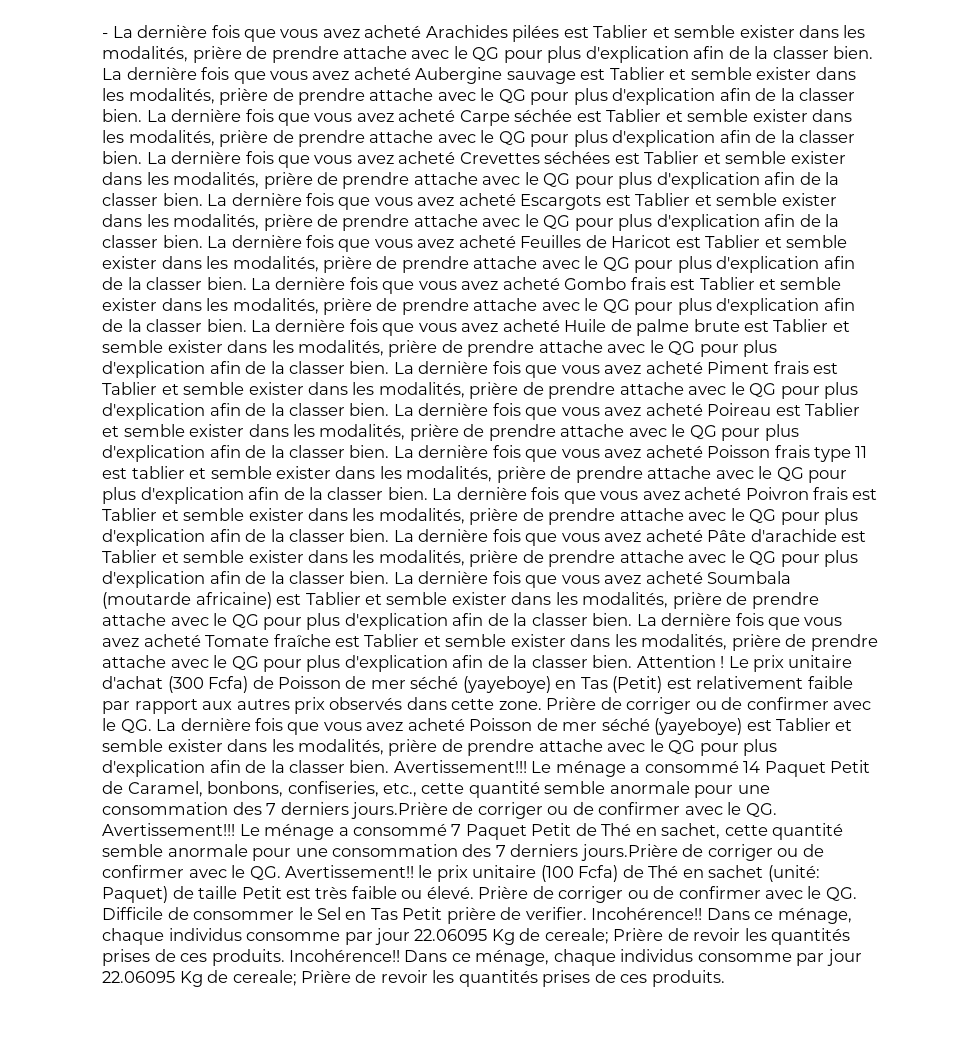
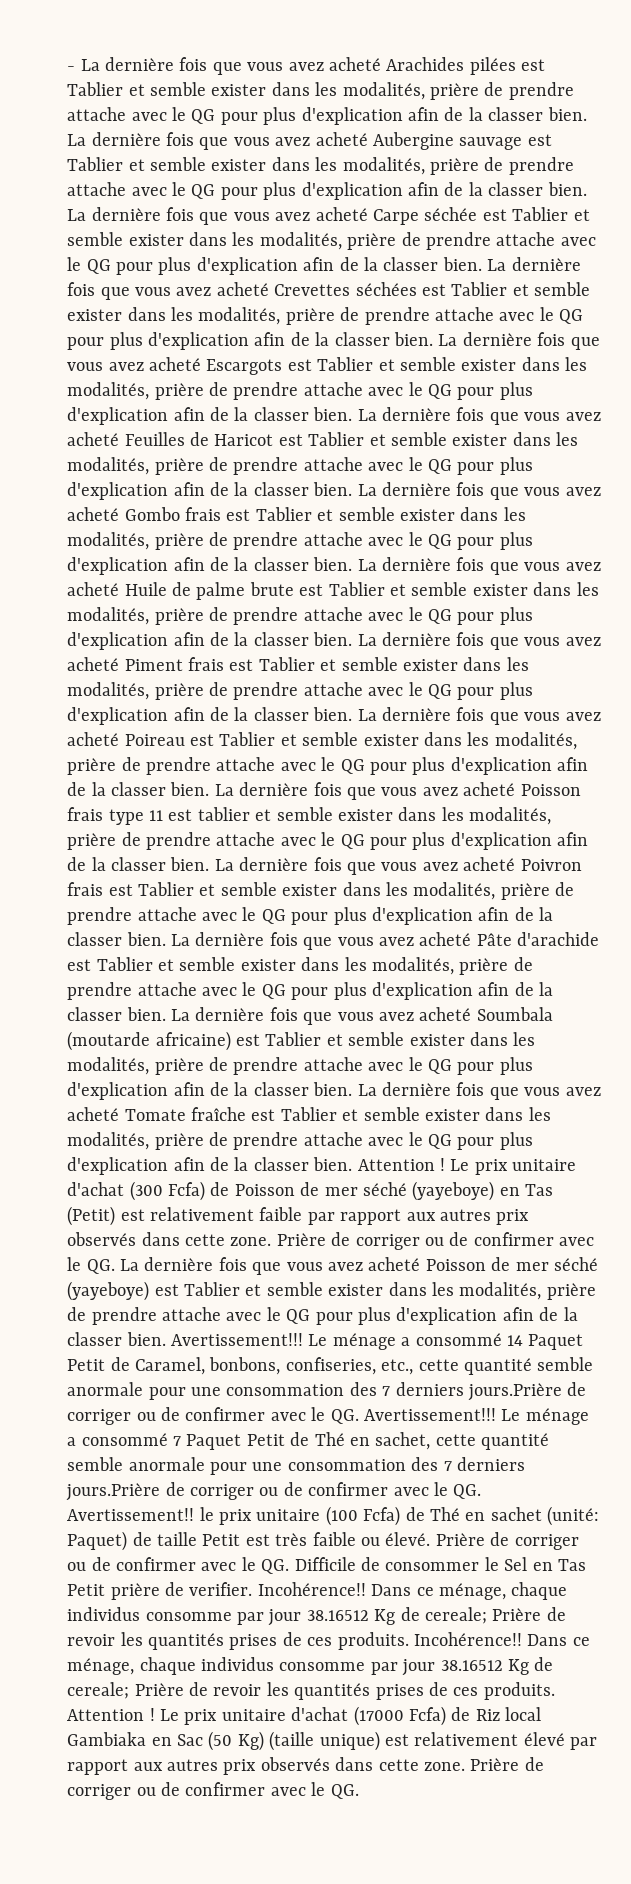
- Prière de corriger ou de confirmer avec le QG. Difficile de consommer le Sel en Tas Petit prière de verifier. Incohérence!! Dans ce ménage, chaque individus consomme par jour 22.06095 Kg de cereale; Prière de revoir les quantités prises de ces produits. Incohérence!! Dans ce ménage, chaque individus consomme par jour 22.06095 Kg de cereale; Prière de revoir les quantités prises de ces produits.
+ Prière de corriger ou de confirmer avec le QG. Difficile de consommer le Sel en Tas Petit prière de verifier. Incohérence!! Dans ce ménage, chaque individus consomme par jour 38.16512 Kg de cereale; Prière de revoir les quantités prises de ces produits. Incohérence!! Dans ce ménage, chaque individus consomme par jour 38.16512 Kg de cereale; Prière de revoir les quantités prises de ces produits.
+ Attention ! Le prix unitaire d'achat (17000 Fcfa) de Riz local Gambiaka en Sac (50 Kg) (taille unique) est relativement élevé par rapport aux autres prix observés dans cette zone. Prière de corriger ou de confirmer avec le QG.

